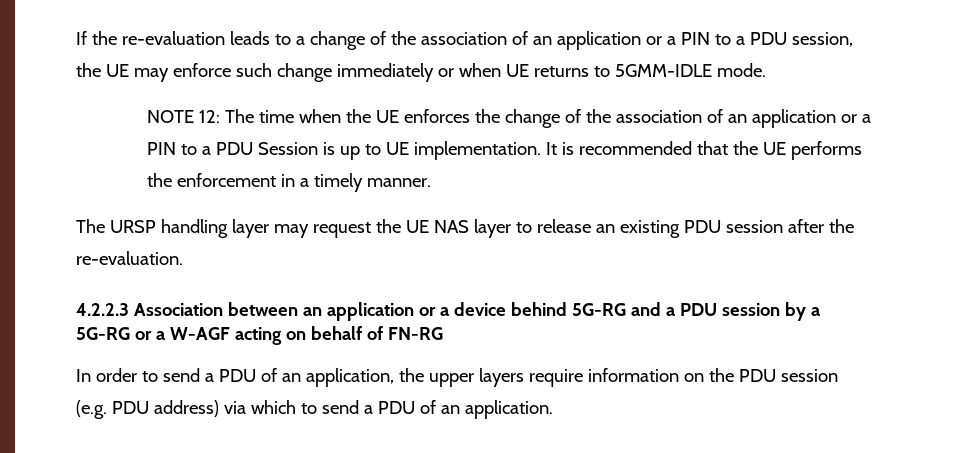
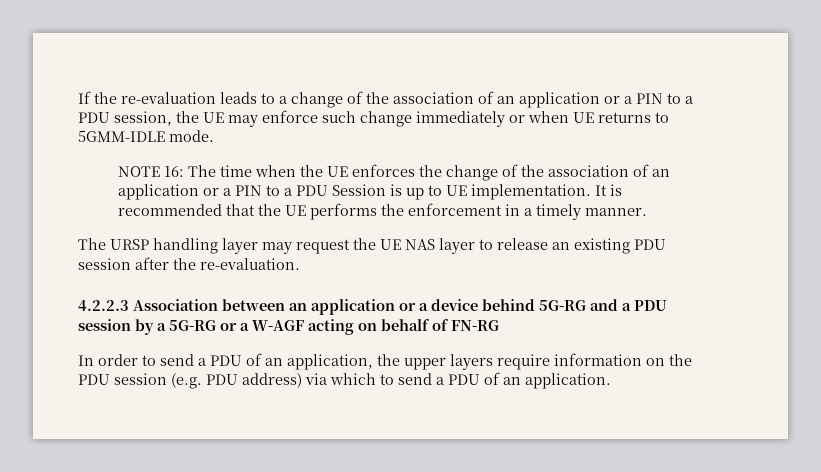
- NOTE 12: The time when the UE enforces the change of the association of an application or a PIN to a PDU Session is up to UE implementation.
+ NOTE 16: The time when the UE enforces the change of the association of an application or a PIN to a PDU Session is up to UE implementation.

